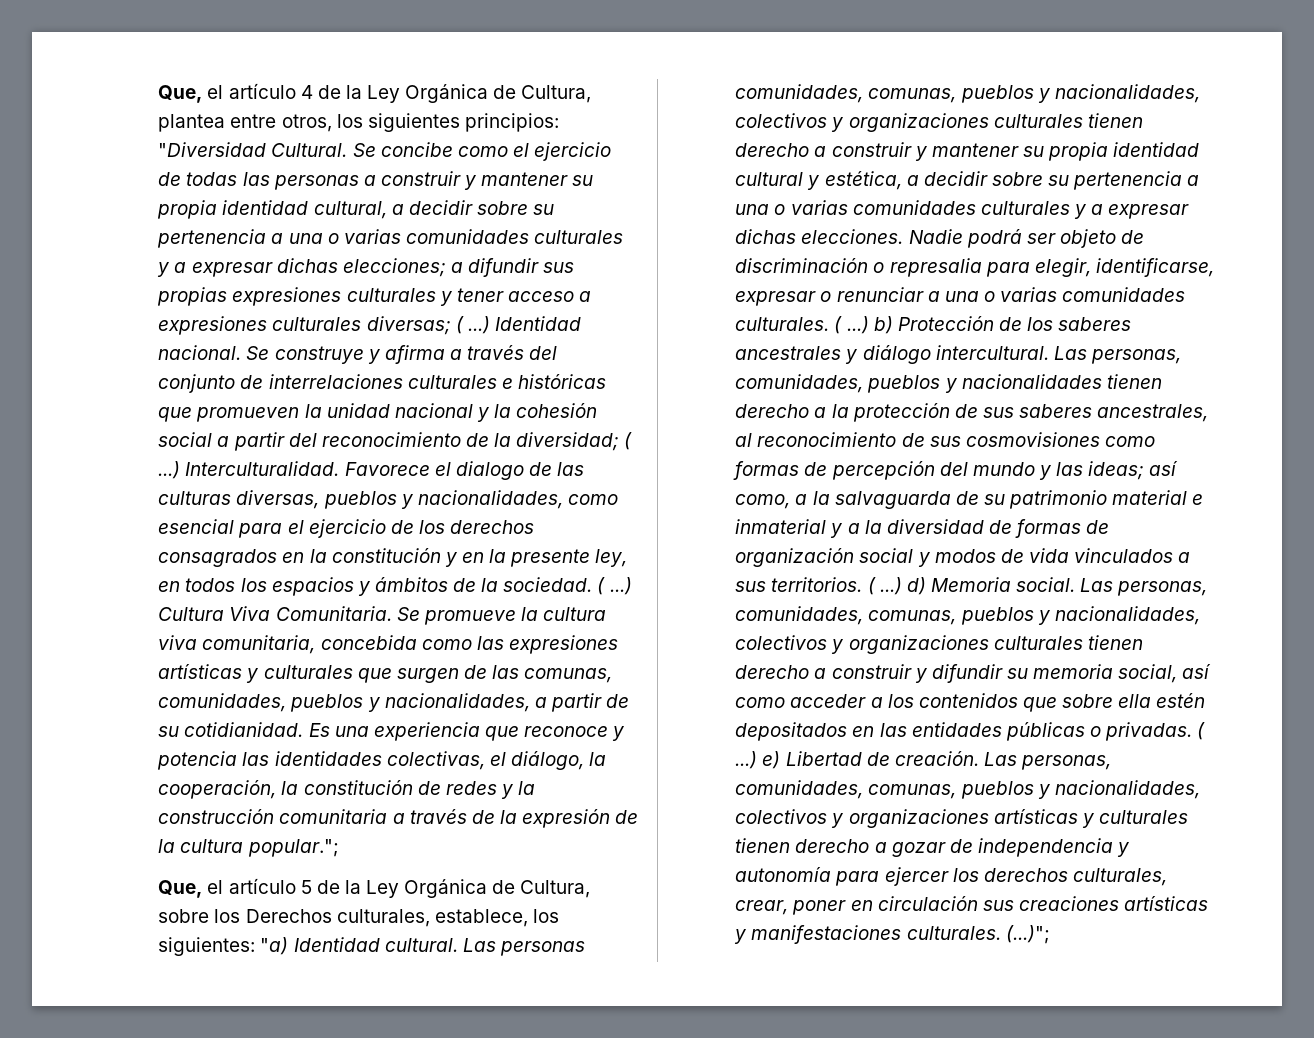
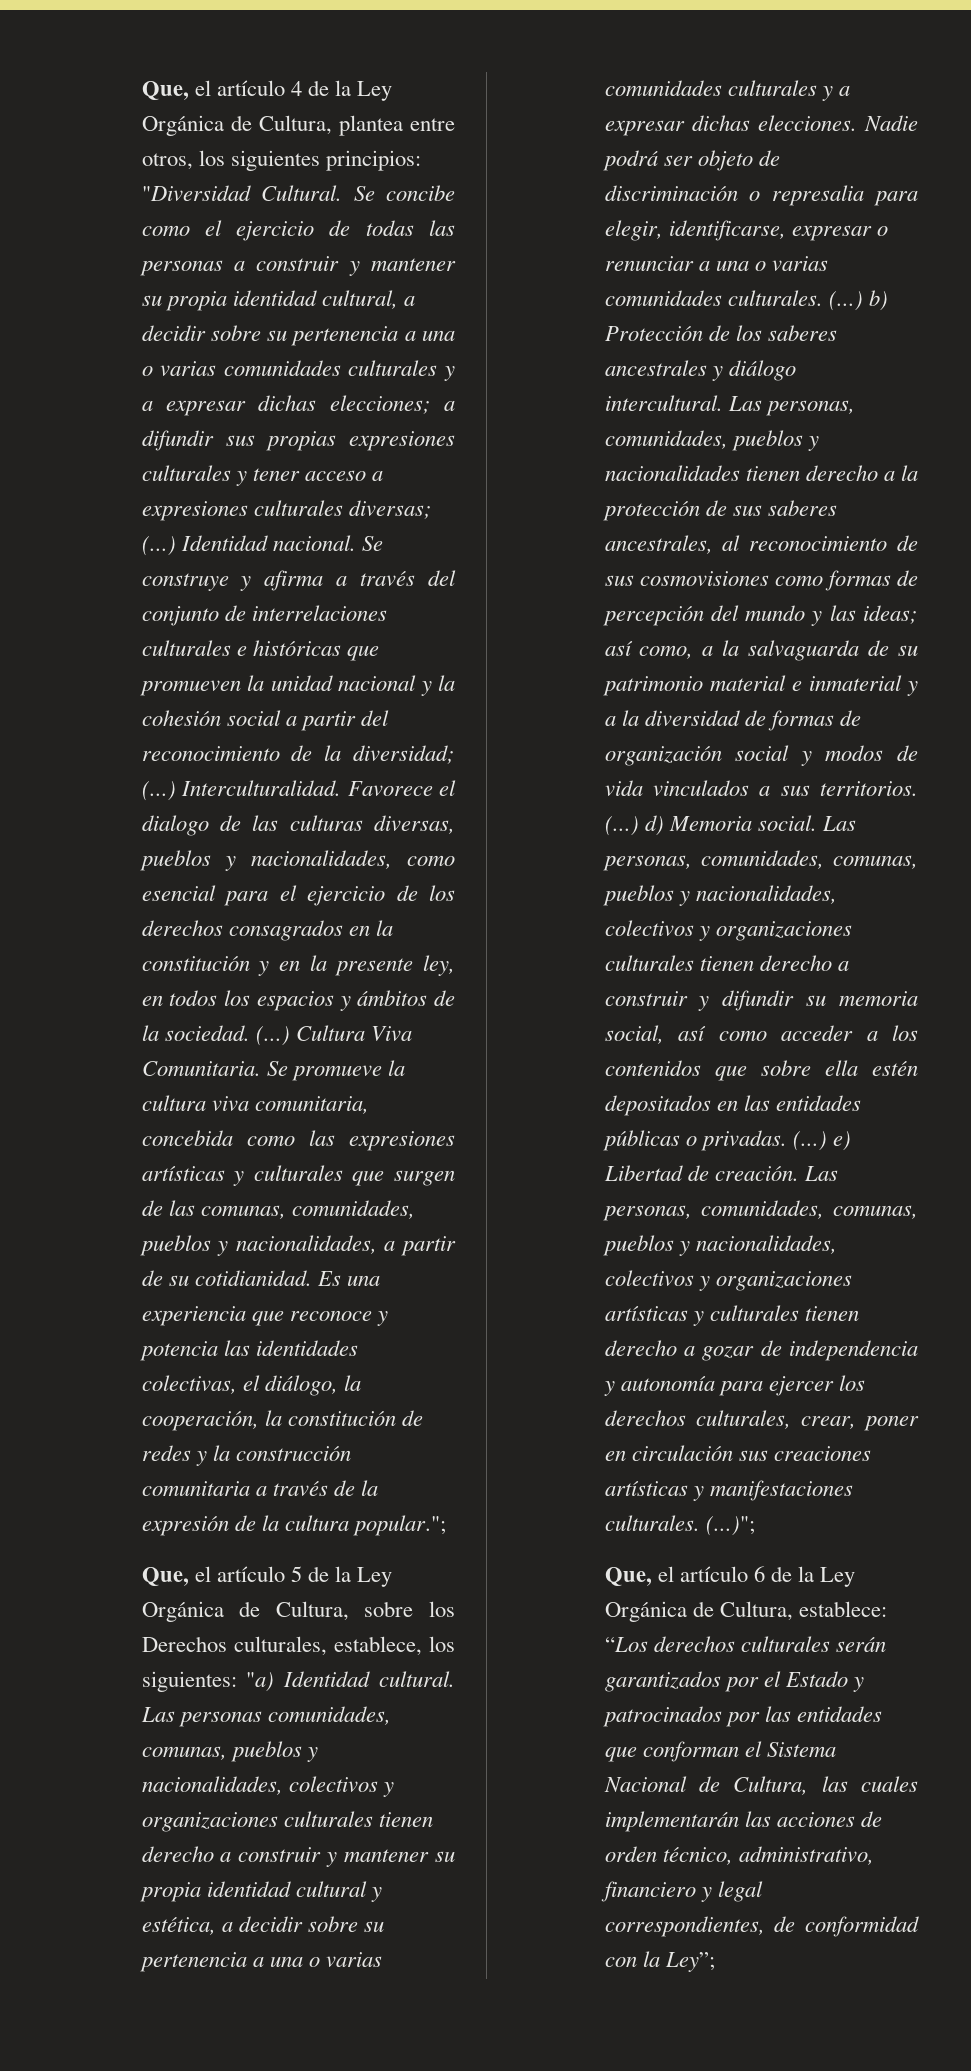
- Se concibe como el ejercicio de todas las personas a construir y mantener su propia identidad cultural, a decidir sobre su pertenencia a una o varias comunidades culturales y a expresar dichas elecciones; a difundir sus propias expresiones culturales y tener acceso a expresiones culturales diversas; ( ...)
+ Se concibe como el ejercicio de todas las personas a construir y mantener su propia identidad cultural, a decidir sobre su pertenencia a una o varias comunidades culturales y a expresar dichas elecciones; a difundir sus propias expresiones culturales y tener acceso a expresiones culturales diversas; (...)
- Se construye y afirma a través del conjunto de interrelaciones culturales e históricas que promueven la unidad nacional y la cohesión social a partir del reconocimiento de la diversidad; ( ...)
+ Se construye y afirma a través del conjunto de interrelaciones culturales e históricas que promueven la unidad nacional y la cohesión social a partir del reconocimiento de la diversidad; (...)
- Favorece el dialogo de las culturas diversas, pueblos y nacionalidades, como esencial para el ejercicio de los derechos consagrados en la constitución y en la presente ley, en todos los espacios y ámbitos de la sociedad. ( ...)
+ Favorece el dialogo de las culturas diversas, pueblos y nacionalidades, como esencial para el ejercicio de los derechos consagrados en la constitución y en la presente ley, en todos los espacios y ámbitos de la sociedad. (...)
- ( ...) b) Protección de los saberes ancestrales y diálogo intercultural.
+ (...) b) Protección de los saberes ancestrales y diálogo intercultural.
- ( ...) d) Memoria social.
+ (...) d) Memoria social.
- ( ...) e) Libertad de creación.
+ (...) e) Libertad de creación.
+ Que, el artículo 6 de la Ley Orgánica de Cultura, establece: “Los derechos culturales serán garantizados por el Estado y patrocinados por las entidades que conforman el Sistema Nacional de Cultura, las cuales implementarán las acciones de orden técnico, administrativo, financiero y legal correspondientes, de conformidad con la Ley”;

